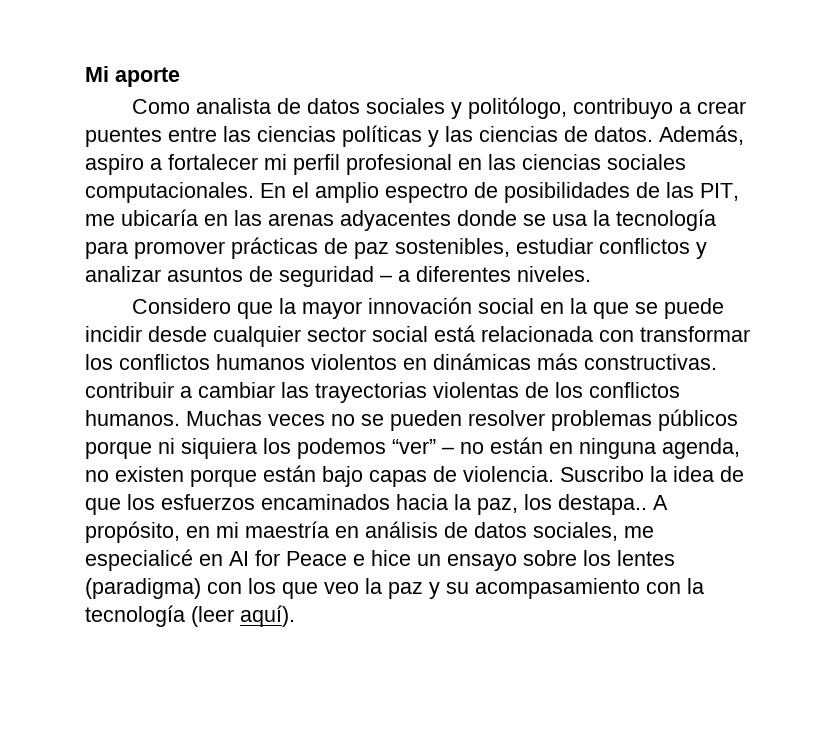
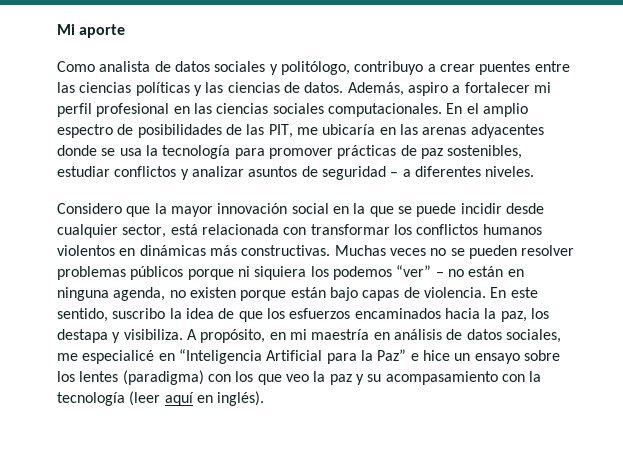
- Considero que la mayor innovación social en la que se puede incidir desde cualquier sector social está relacionada con transformar los conflictos humanos violentos en dinámicas más constructivas. contribuir a cambiar las trayectorias violentas de los conflictos humanos.
+ Considero que la mayor innovación social en la que se puede incidir desde cualquier sector, está relacionada con transformar los conflictos humanos violentos en dinámicas más constructivas.
- Suscribo la idea de que los esfuerzos encaminados hacia la paz, los destapa..
+ En este sentido, suscribo la idea de que los esfuerzos encaminados hacia la paz, los destapa y visibiliza.
- A propósito, en mi maestría en análisis de datos sociales, me especialicé en AI for Peace e hice un ensayo sobre los lentes (paradigma) con los que veo la paz y su acompasamiento con la tecnología (leer aquí).
+ A propósito, en mi maestría en análisis de datos sociales, me especialicé en “Inteligencia Artificial para la Paz” e hice un ensayo sobre los lentes (paradigma) con los que veo la paz y su acompasamiento con la tecnología (leer aquí en inglés).

